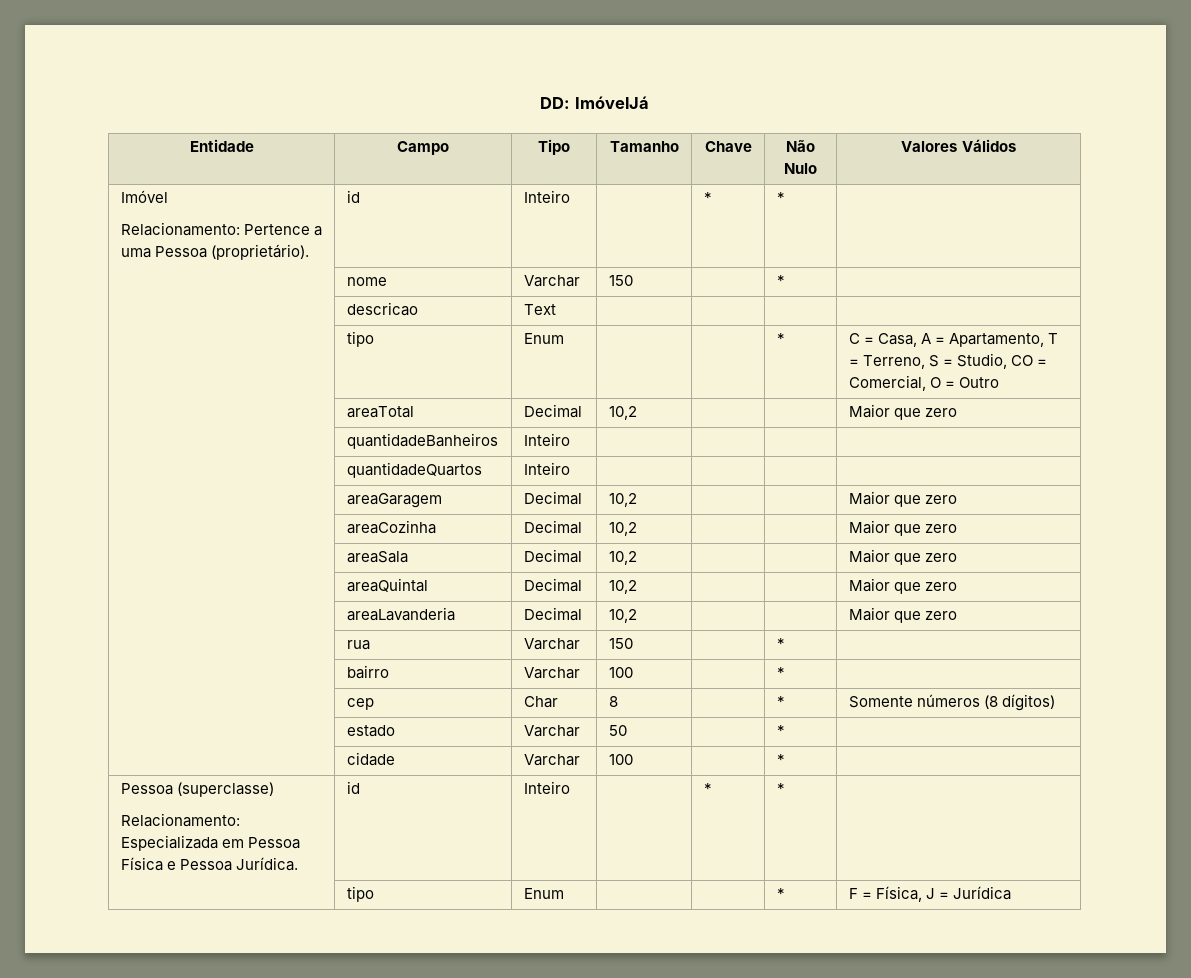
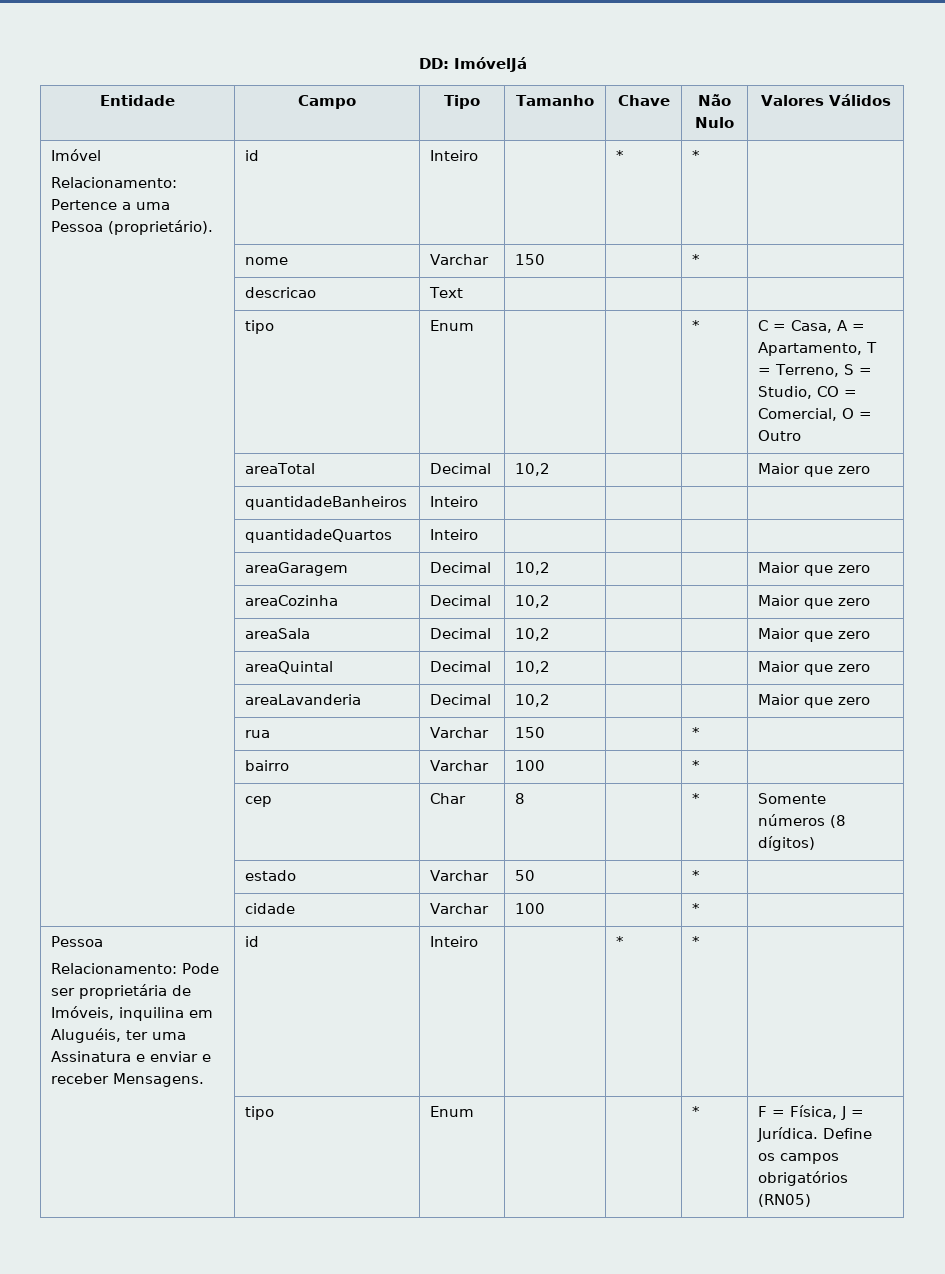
  | cidade | Varchar | 100 | | * |
- Pessoa (superclasse)
- Relacionamento: Especializada em Pessoa Física e Pessoa Jurídica. | id | Inteiro | | * | * |
+ Pessoa
+ Relacionamento: Pode ser proprietária de Imóveis, inquilina em Aluguéis, ter uma Assinatura e enviar e receber Mensagens. | id | Inteiro | | * | * |
- | tipo | Enum | | | * | F = Física, J = Jurídica
+ | tipo | Enum | | | * | F = Física, J = Jurídica. Define os campos obrigatórios (RN05)

